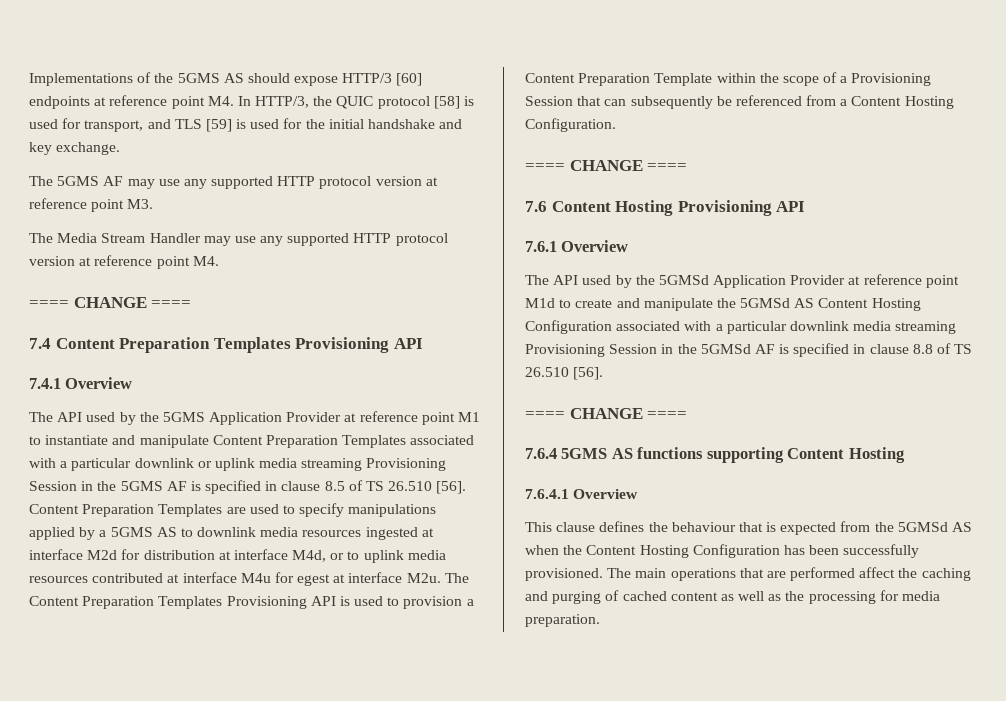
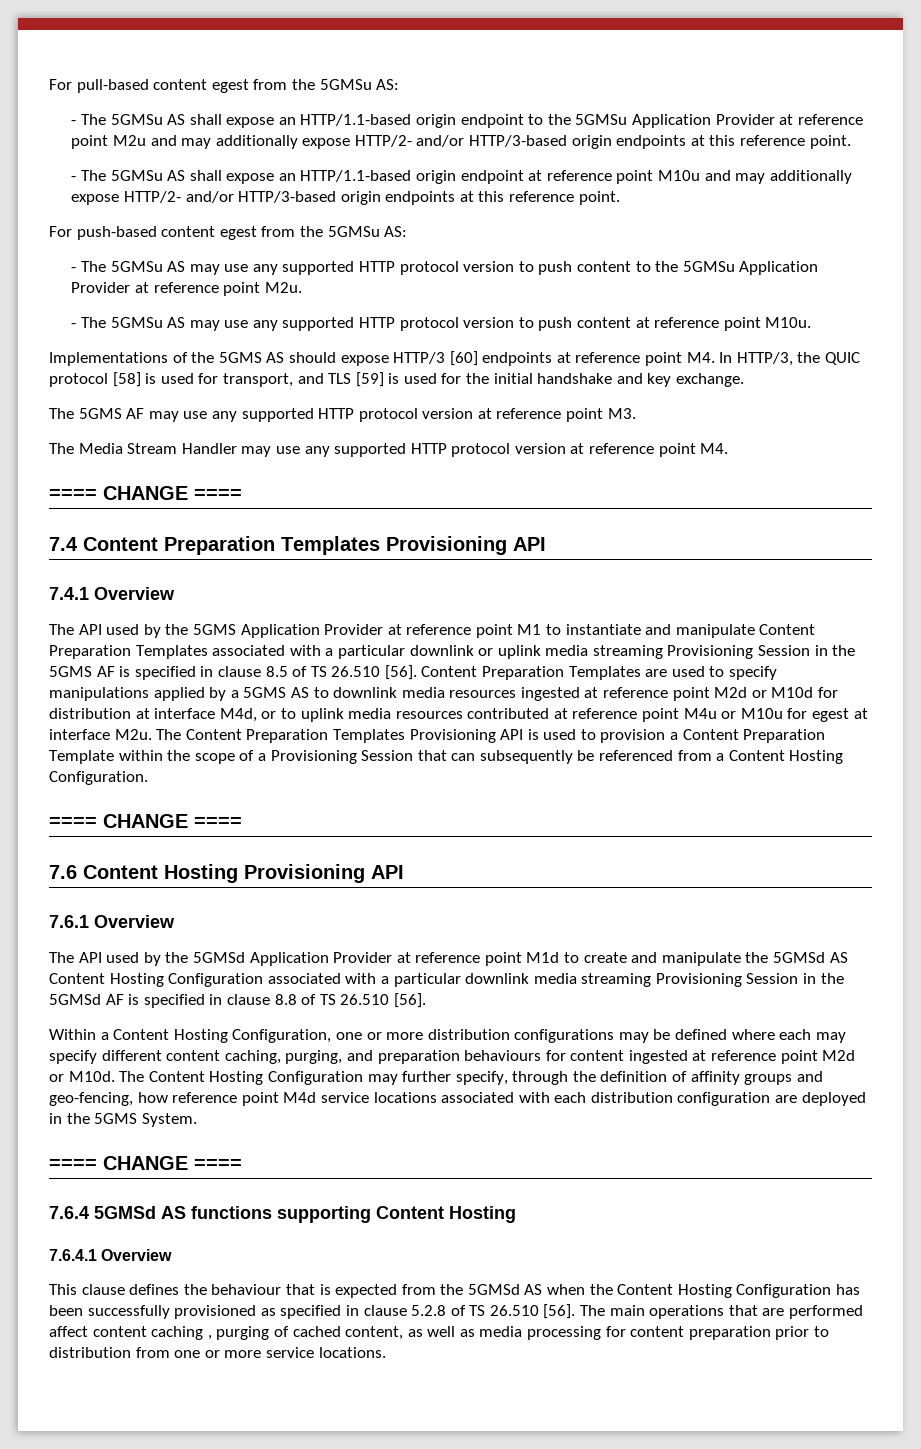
+ For pull-based content egest from the 5GMSu AS:
+ - The 5GMSu AS shall expose an HTTP/1.1-based origin endpoint to the 5GMSu Application Provider at reference point M2u and may additionally expose HTTP/2- and/or HTTP/3-based origin endpoints at this reference point.
+ - The 5GMSu AS shall expose an HTTP/1.1-based origin endpoint at reference point M10u and may additionally expose HTTP/2- and/or HTTP/3-based origin endpoints at this reference point.
+ For push-based content egest from the 5GMSu AS:
+ - The 5GMSu AS may use any supported HTTP protocol version to push content to the 5GMSu Application Provider at reference point M2u.
+ - The 5GMSu AS may use any supported HTTP protocol version to push content at reference point M10u.
- Content Preparation Templates are used to specify manipulations applied by a 5GMS AS to downlink media resources ingested at interface M2d for distribution at interface M4d, or to uplink media resources contributed at interface M4u for egest at interface M2u. The Content Preparation Templates Provisioning API is used to provision a Content Preparation Template within the scope of a Provisioning Session that can subsequently be referenced from a Content Hosting Configuration.
+ Content Preparation Templates are used to specify manipulations applied by a 5GMS AS to downlink media resources ingested at reference point M2d or M10d for distribution at interface M4d, or to uplink media resources contributed at reference point M4u or M10u for egest at interface M2u. The Content Preparation Templates Provisioning API is used to provision a Content Preparation Template within the scope of a Provisioning Session that can subsequently be referenced from a Content Hosting Configuration.
+ Within a Content Hosting Configuration, one or more distribution configurations may be defined where each may specify different content caching, purging, and preparation behaviours for content ingested at reference point M2d or M10d. The Content Hosting Configuration may further specify, through the definition of affinity groups and geo-fencing, how reference point M4d service locations associated with each distribution configuration are deployed in the 5GMS System.
- 7.6.4 5GMS AS functions supporting Content Hosting
+ 7.6.4 5GMSd AS functions supporting Content Hosting
- This clause defines the behaviour that is expected from the 5GMSd AS when the Content Hosting Configuration has been successfully provisioned.
+ This clause defines the behaviour that is expected from the 5GMSd AS when the Content Hosting Configuration has been successfully provisioned as specified in clause 5.2.8 of TS 26.510 [56].
- The main operations that are performed affect the caching and purging of cached content as well as the processing for media preparation.
+ The main operations that are performed affect content caching , purging of cached content, as well as media processing for content preparation prior to distribution from one or more service locations.

